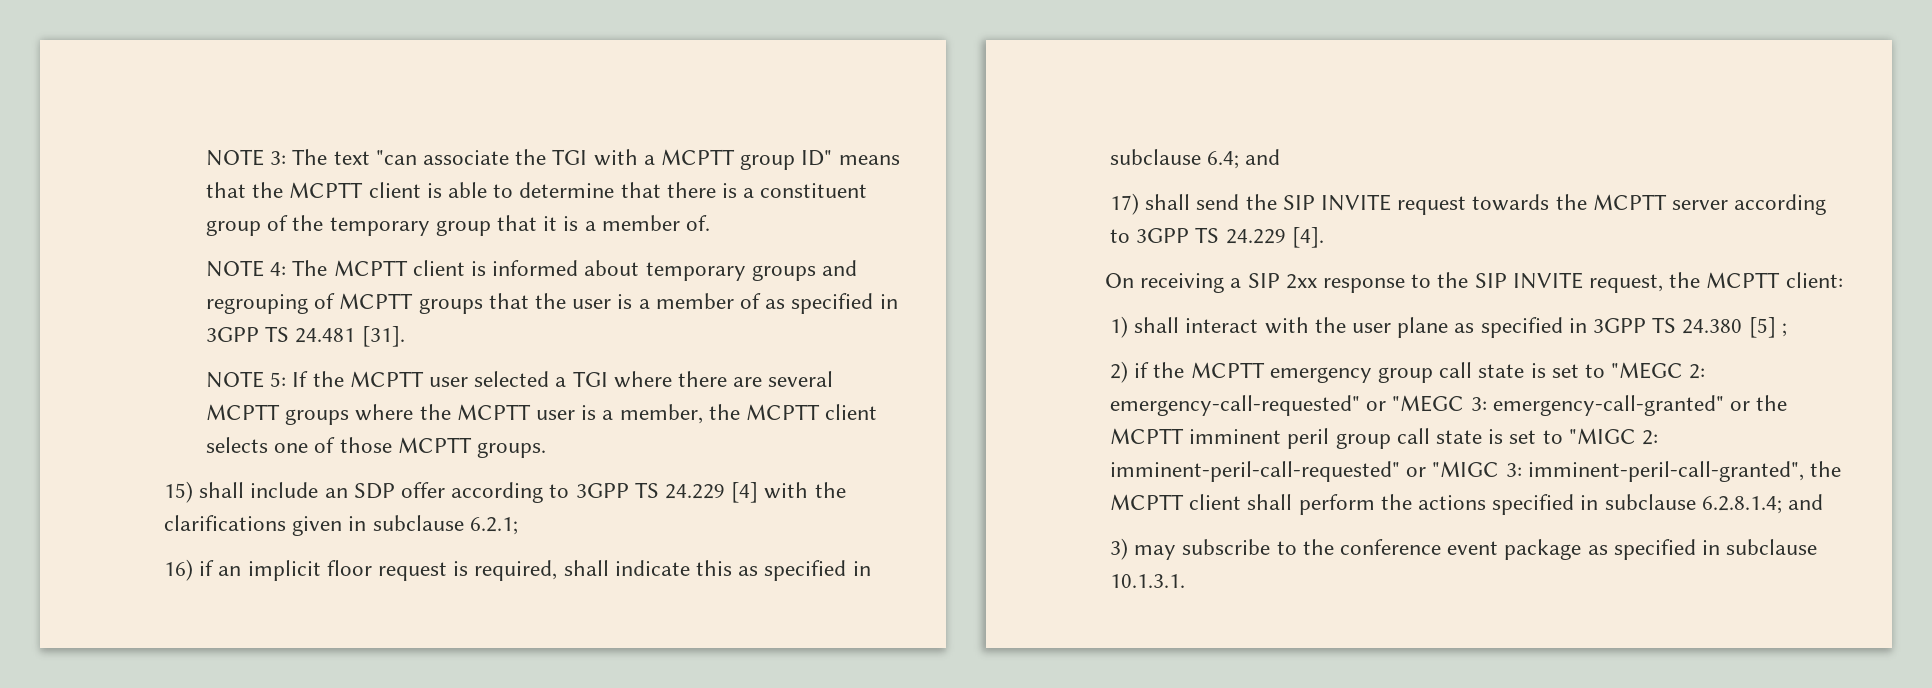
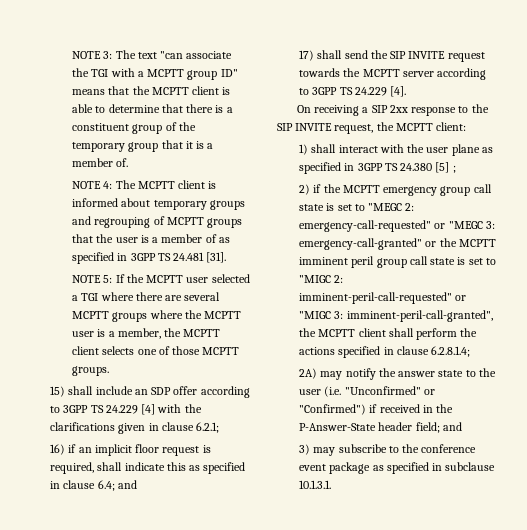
- 15) shall include an SDP offer according to 3GPP TS 24.229 [4] with the clarifications given in subclause 6.2.1;
+ 15) shall include an SDP offer according to 3GPP TS 24.229 [4] with the clarifications given in clause 6.2.1;
- 16) if an implicit floor request is required, shall indicate this as specified in subclause 6.4; and
+ 16) if an implicit floor request is required, shall indicate this as specified in clause 6.4; and
- 2) if the MCPTT emergency group call state is set to "MEGC 2: emergency-call-requested" or "MEGC 3: emergency-call-granted" or the MCPTT imminent peril group call state is set to "MIGC 2: imminent-peril-call-requested" or "MIGC 3: imminent-peril-call-granted", the MCPTT client shall perform the actions specified in subclause 6.2.8.1.4; and
+ 2) if the MCPTT emergency group call state is set to "MEGC 2: emergency-call-requested" or "MEGC 3: emergency-call-granted" or the MCPTT imminent peril group call state is set to "MIGC 2: imminent-peril-call-requested" or "MIGC 3: imminent-peril-call-granted", the MCPTT client shall perform the actions specified in clause 6.2.8.1.4;
+ 2A) may notify the answer state to the user (i.e. "Unconfirmed" or "Confirmed") if received in the P-Answer-State header field; and

